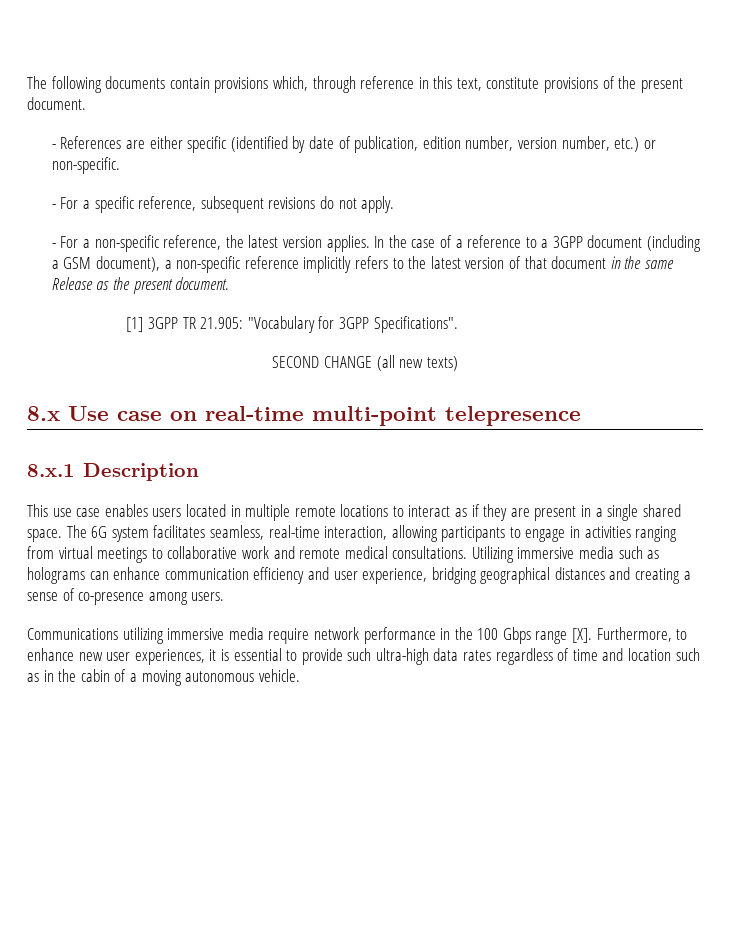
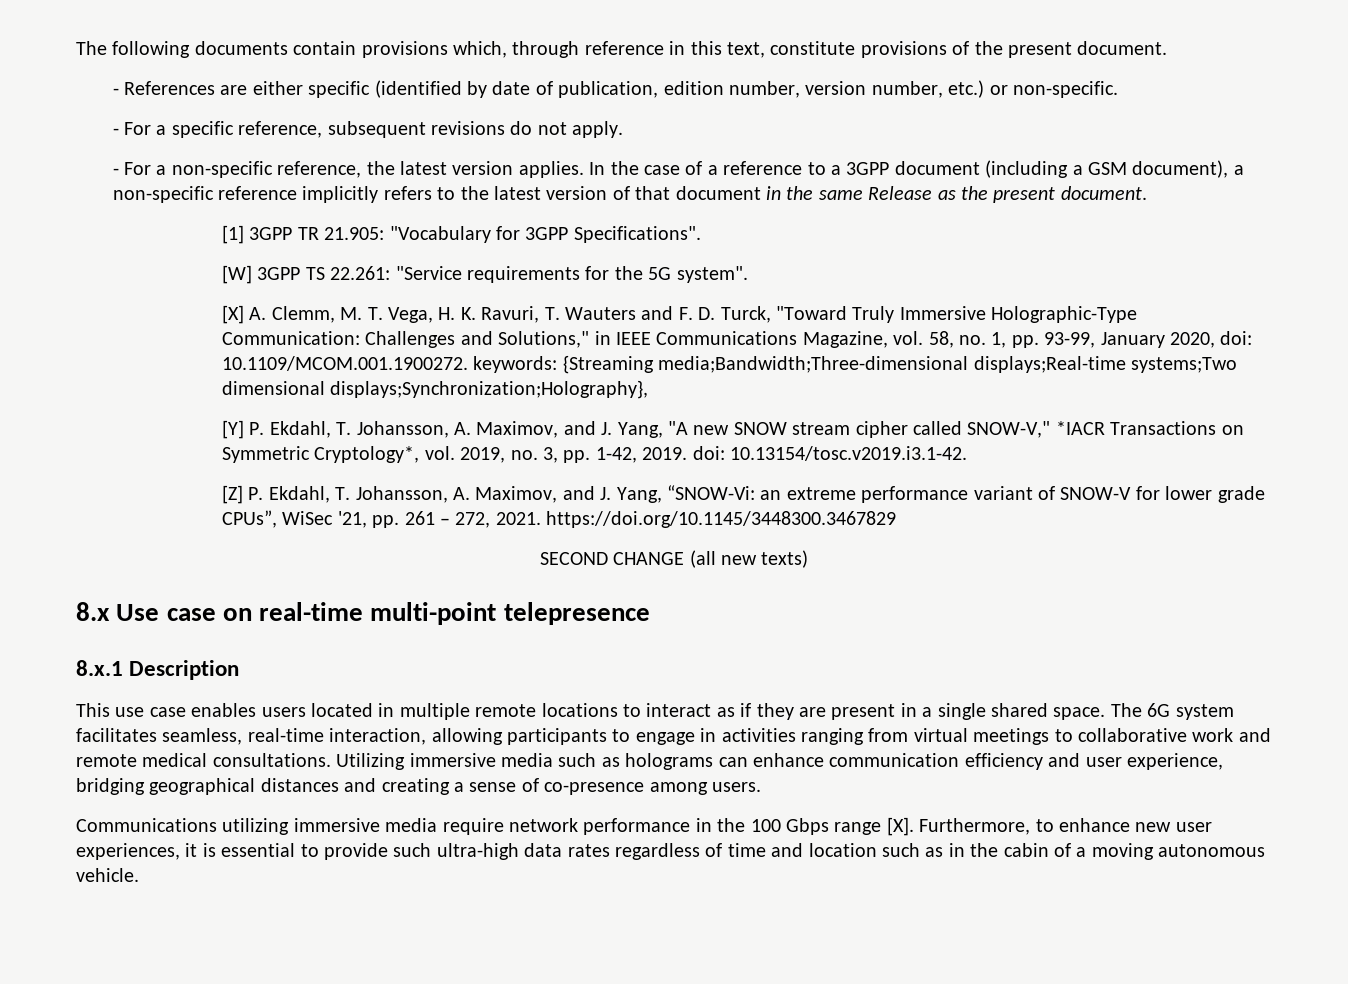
+ [W] 3GPP TS 22.261: "Service requirements for the 5G system".
+ [X] A. Clemm, M. T. Vega, H. K. Ravuri, T. Wauters and F. D. Turck, "Toward Truly Immersive Holographic-Type Communication: Challenges and Solutions," in IEEE Communications Magazine, vol. 58, no. 1, pp. 93-99, January 2020, doi: 10.1109/MCOM.001.1900272. keywords: {Streaming media;Bandwidth;Three-dimensional displays;Real-time systems;Two dimensional displays;Synchronization;Holography},
+ [Y] P. Ekdahl, T. Johansson, A. Maximov, and J. Yang, "A new SNOW stream cipher called SNOW-V," *IACR Transactions on Symmetric Cryptology*, vol. 2019, no. 3, pp. 1-42, 2019. doi: 10.13154/tosc.v2019.i3.1-42.
+ [Z] P. Ekdahl, T. Johansson, A. Maximov, and J. Yang, “SNOW-Vi: an extreme performance variant of SNOW-V for lower grade CPUs”, WiSec '21, pp. 261 – 272, 2021. https://doi.org/10.1145/3448300.3467829

